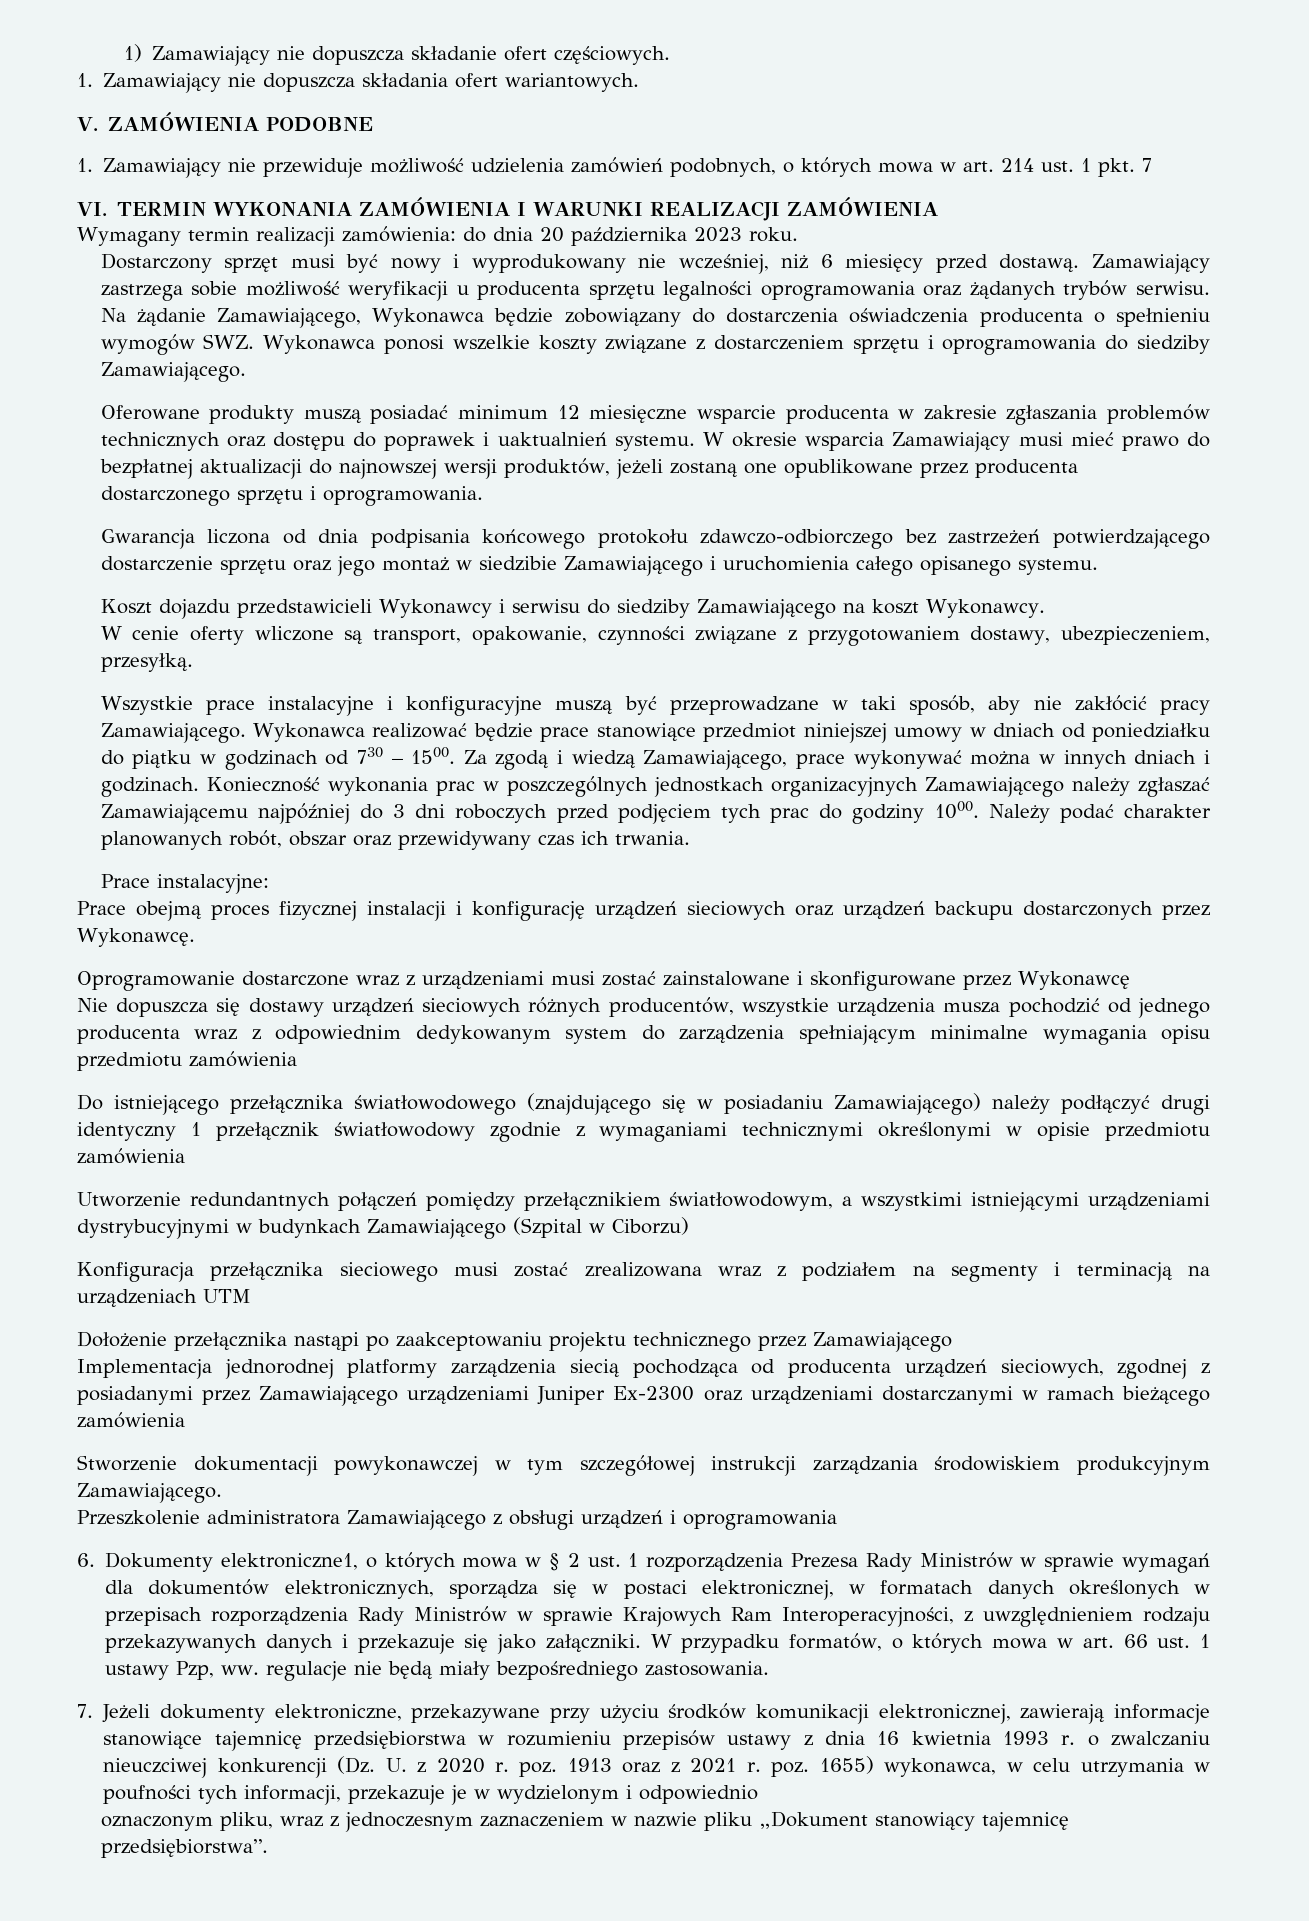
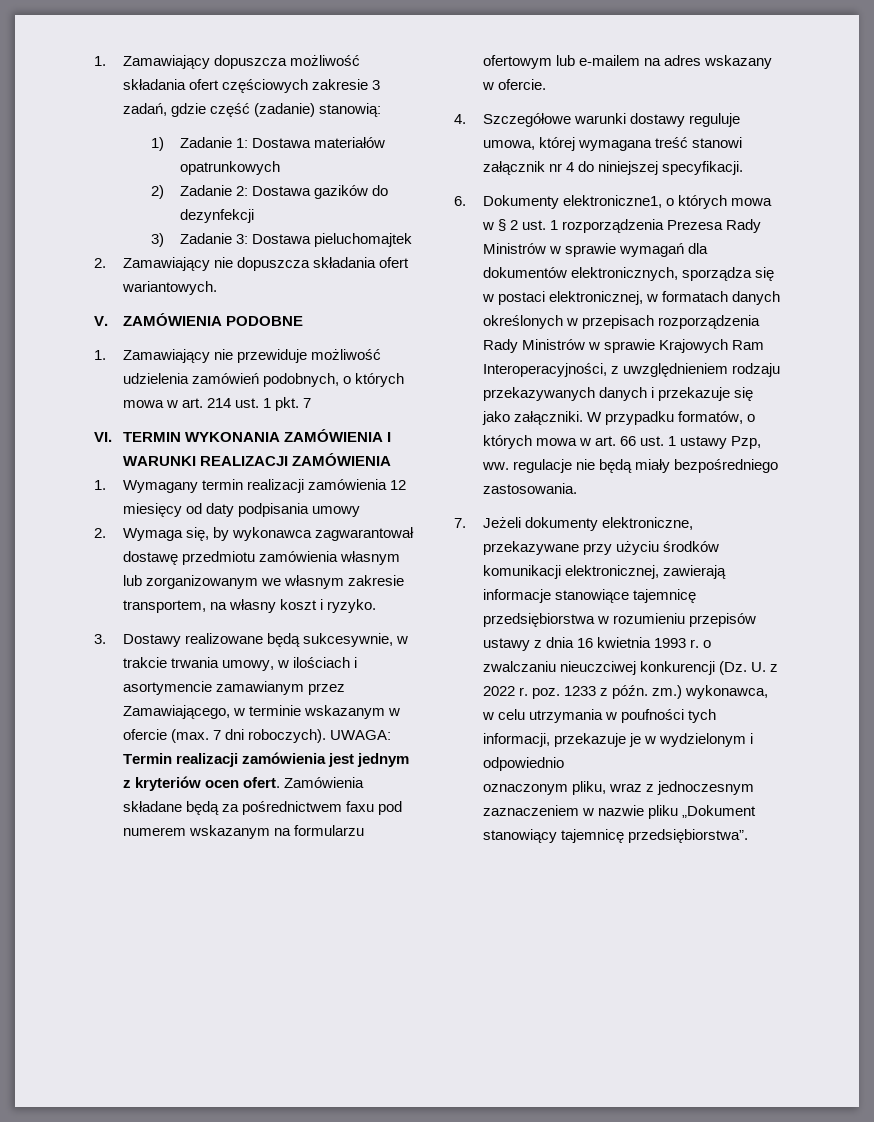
- 1) Zamawiający nie dopuszcza składanie ofert częściowych.
- 1. Zamawiający nie dopuszcza składania ofert wariantowych.
+ 1. Zamawiający dopuszcza możliwość składania ofert częściowych zakresie 3 zadań, gdzie część (zadanie) stanowią:
+ 1) Zadanie 1: Dostawa materiałów opatrunkowych
+ 2) Zadanie 2: Dostawa gazików do dezynfekcji
+ 3) Zadanie 3: Dostawa pieluchomajtek
+ 2. Zamawiający nie dopuszcza składania ofert wariantowych.
- Wymagany termin realizacji zamówienia: do dnia 20 października 2023 roku.
- Dostarczony sprzęt musi być nowy i wyprodukowany nie wcześniej, niż 6 miesięcy przed dostawą. Zamawiający zastrzega sobie możliwość weryfikacji u producenta sprzętu legalności oprogramowania oraz żądanych trybów serwisu. Na żądanie Zamawiającego, Wykonawca będzie zobowiązany do dostarczenia oświadczenia producenta o spełnieniu wymogów SWZ. Wykonawca ponosi wszelkie koszty związane z dostarczeniem sprzętu i oprogramowania do siedziby Zamawiającego.
- Oferowane produkty muszą posiadać minimum 12 miesięczne wsparcie producenta w zakresie zgłaszania problemów technicznych oraz dostępu do poprawek i uaktualnień systemu. W okresie wsparcia Zamawiający musi mieć prawo do bezpłatnej aktualizacji do najnowszej wersji produktów, jeżeli zostaną one opublikowane przez producenta dostarczonego sprzętu i oprogramowania.
- Gwarancja liczona od dnia podpisania końcowego protokołu zdawczo-odbiorczego bez zastrzeżeń potwierdzającego dostarczenie sprzętu oraz jego montaż w siedzibie Zamawiającego i uruchomienia całego opisanego systemu.
- Koszt dojazdu przedstawicieli Wykonawcy i serwisu do siedziby Zamawiającego na koszt Wykonawcy.
- W cenie oferty wliczone są transport, opakowanie, czynności związane z przygotowaniem dostawy, ubezpieczeniem, przesyłką.
- Wszystkie prace instalacyjne i konfiguracyjne muszą być przeprowadzane w taki sposób, aby nie zakłócić pracy Zamawiającego. Wykonawca realizować będzie prace stanowiące przedmiot niniejszej umowy w dniach od poniedziałku do piątku w godzinach od 730 – 1500. Za zgodą i wiedzą Zamawiającego, prace wykonywać można w innych dniach i godzinach. Konieczność wykonania prac w poszczególnych jednostkach organizacyjnych Zamawiającego należy zgłaszać Zamawiającemu najpóźniej do 3 dni roboczych przed podjęciem tych prac do godziny 1000. Należy podać charakter planowanych robót, obszar oraz przewidywany czas ich trwania.
- Prace instalacyjne:
- Prace obejmą proces fizycznej instalacji i konfigurację urządzeń sieciowych oraz urządzeń backupu dostarczonych przez Wykonawcę.
- Oprogramowanie dostarczone wraz z urządzeniami musi zostać zainstalowane i skonfigurowane przez Wykonawcę
- Nie dopuszcza się dostawy urządzeń sieciowych różnych producentów, wszystkie urządzenia musza pochodzić od jednego producenta wraz z odpowiednim dedykowanym system do zarządzenia spełniającym minimalne wymagania opisu przedmiotu zamówienia
- Do istniejącego przełącznika światłowodowego (znajdującego się w posiadaniu Zamawiającego) należy podłączyć drugi identyczny 1 przełącznik światłowodowy zgodnie z wymaganiami technicznymi określonymi w opisie przedmiotu zamówienia
- Utworzenie redundantnych połączeń pomiędzy przełącznikiem światłowodowym, a wszystkimi istniejącymi urządzeniami dystrybucyjnymi w budynkach Zamawiającego (Szpital w Ciborzu)
- Konfiguracja przełącznika sieciowego musi zostać zrealizowana wraz z podziałem na segmenty i terminacją na urządzeniach UTM
- Dołożenie przełącznika nastąpi po zaakceptowaniu projektu technicznego przez Zamawiającego
- Implementacja jednorodnej platformy zarządzenia siecią pochodząca od producenta urządzeń sieciowych, zgodnej z posiadanymi przez Zamawiającego urządzeniami Juniper Ex-2300 oraz urządzeniami dostarczanymi w ramach bieżącego zamówienia
- Stworzenie dokumentacji powykonawczej w tym szczegółowej instrukcji zarządzania środowiskiem produkcyjnym Zamawiającego.
- Przeszkolenie administratora Zamawiającego z obsługi urządzeń i oprogramowania
+ 1. Wymagany termin realizacji zamówienia 12 miesięcy od daty podpisania umowy
+ 2. Wymaga się, by wykonawca zagwarantował dostawę przedmiotu zamówienia własnym lub zorganizowanym we własnym zakresie transportem, na własny koszt i ryzyko.
+ 3. Dostawy realizowane będą sukcesywnie, w trakcie trwania umowy, w ilościach i asortymencie zamawianym przez Zamawiającego, w terminie wskazanym w ofercie (max. 7 dni roboczych). UWAGA: Termin realizacji zamówienia jest jednym z kryteriów ocen ofert. Zamówienia składane będą za pośrednictwem faxu pod numerem wskazanym na formularzu ofertowym lub e-mailem na adres wskazany w ofercie.
+ 4. Szczegółowe warunki dostawy reguluje umowa, której wymagana treść stanowi załącznik nr 4 do niniejszej specyfikacji.
- 7. Jeżeli dokumenty elektroniczne, przekazywane przy użyciu środków komunikacji elektronicznej, zawierają informacje stanowiące tajemnicę przedsiębiorstwa w rozumieniu przepisów ustawy z dnia 16 kwietnia 1993 r. o zwalczaniu nieuczciwej konkurencji (Dz. U. z 2020 r. poz. 1913 oraz z 2021 r. poz. 1655) wykonawca, w celu utrzymania w poufności tych informacji, przekazuje je w wydzielonym i odpowiednio
+ 7. Jeżeli dokumenty elektroniczne, przekazywane przy użyciu środków komunikacji elektronicznej, zawierają informacje stanowiące tajemnicę przedsiębiorstwa w rozumieniu przepisów ustawy z dnia 16 kwietnia 1993 r. o zwalczaniu nieuczciwej konkurencji (Dz. U. z 2022 r. poz. 1233 z późn. zm.) wykonawca, w celu utrzymania w poufności tych informacji, przekazuje je w wydzielonym i odpowiednio

